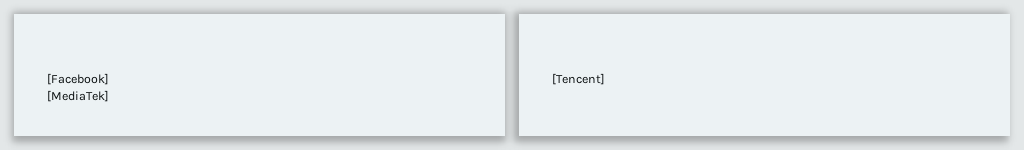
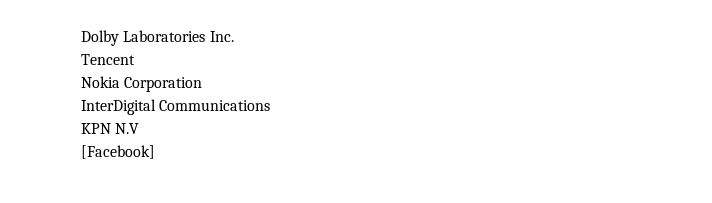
+ Dolby Laboratories Inc.
+ Tencent
+ Nokia Corporation
+ InterDigital Communications
+ KPN N.V
- [MediaTek]
- [Tencent]

